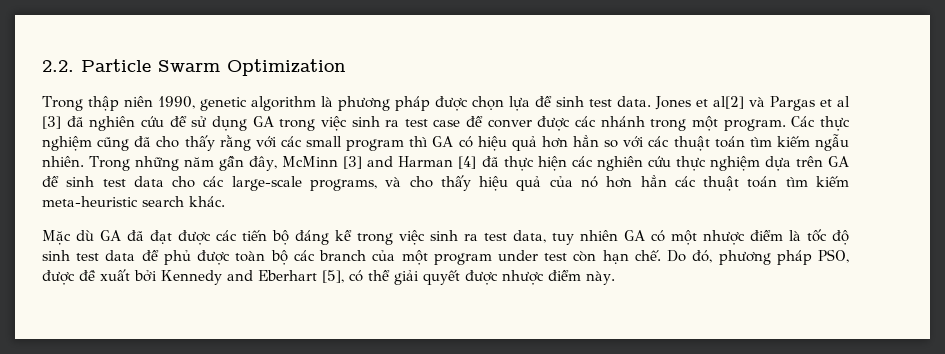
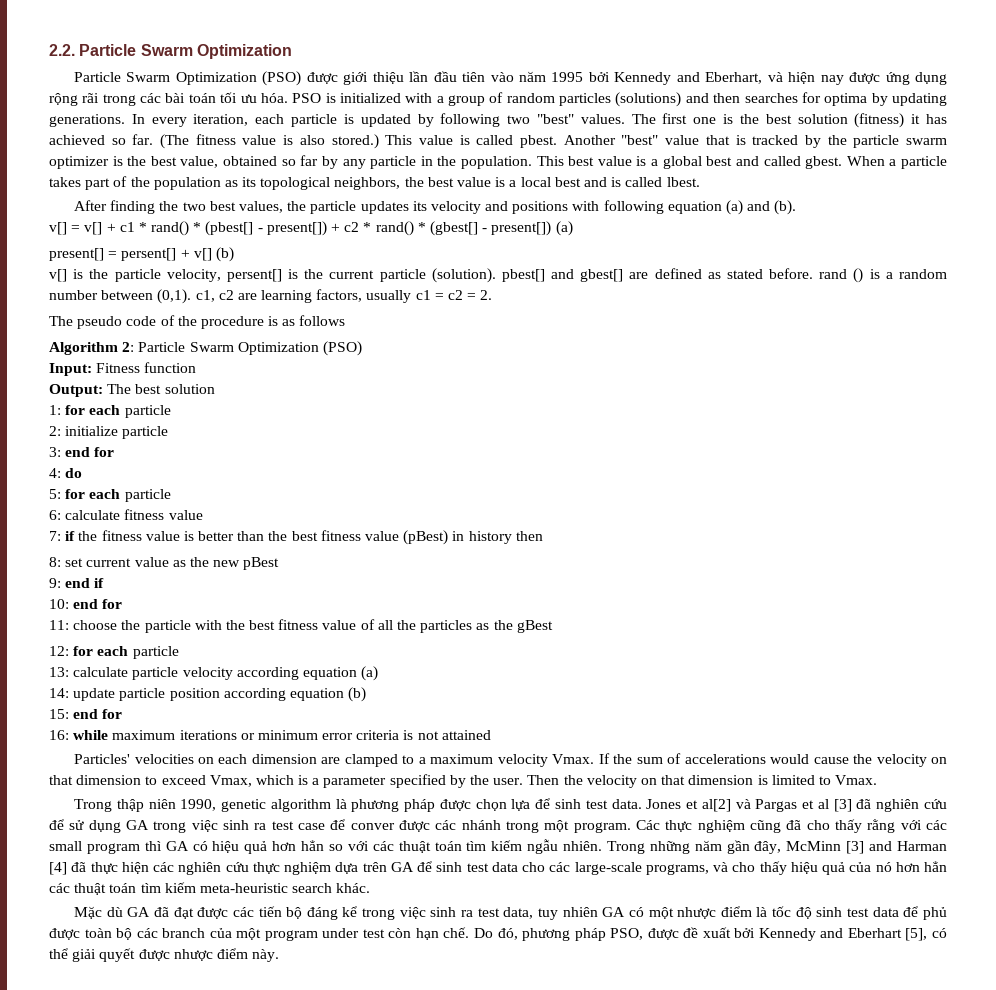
+ Particle Swarm Optimization (PSO) được giới thiệu lần đầu tiên vào năm 1995 bởi Kennedy and Eberhart, và hiện nay được ứng dụng rộng rãi trong các bài toán tối ưu hóa. PSO is initialized with a group of random particles (solutions) and then searches for optima by updating generations. In every iteration, each particle is updated by following two "best" values. The first one is the best solution (fitness) it has achieved so far. (The fitness value is also stored.) This value is called pbest. Another "best" value that is tracked by the particle swarm optimizer is the best value, obtained so far by any particle in the population. This best value is a global best and called gbest. When a particle takes part of the population as its topological neighbors, the best value is a local best and is called lbest.
+ After finding the two best values, the particle updates its velocity and positions with following equation (a) and (b).
+ v[] = v[] + c1 * rand() * (pbest[] - present[]) + c2 * rand() * (gbest[] - present[]) (a)
+ present[] = persent[] + v[] (b)
+ v[] is the particle velocity, persent[] is the current particle (solution). pbest[] and gbest[] are defined as stated before. rand () is a random number between (0,1). c1, c2 are learning factors, usually c1 = c2 = 2.
+ The pseudo code of the procedure is as follows
+ Algorithm 2: Particle Swarm Optimization (PSO)
+ Input: Fitness function
+ Output: The best solution
+ 1: for each particle
+ 2: initialize particle
+ 3: end for
+ 4: do
+ 5: for each particle
+ 6: calculate fitness value
+ 7: if the fitness value is better than the best fitness value (pBest) in history then
+ 8: set current value as the new pBest
+ 9: end if
+ 10: end for
+ 11: choose the particle with the best fitness value of all the particles as the gBest
+ 12: for each particle
+ 13: calculate particle velocity according equation (a)
+ 14: update particle position according equation (b)
+ 15: end for
+ 16: while maximum iterations or minimum error criteria is not attained
+ Particles' velocities on each dimension are clamped to a maximum velocity Vmax. If the sum of accelerations would cause the velocity on that dimension to exceed Vmax, which is a parameter specified by the user. Then the velocity on that dimension is limited to Vmax.

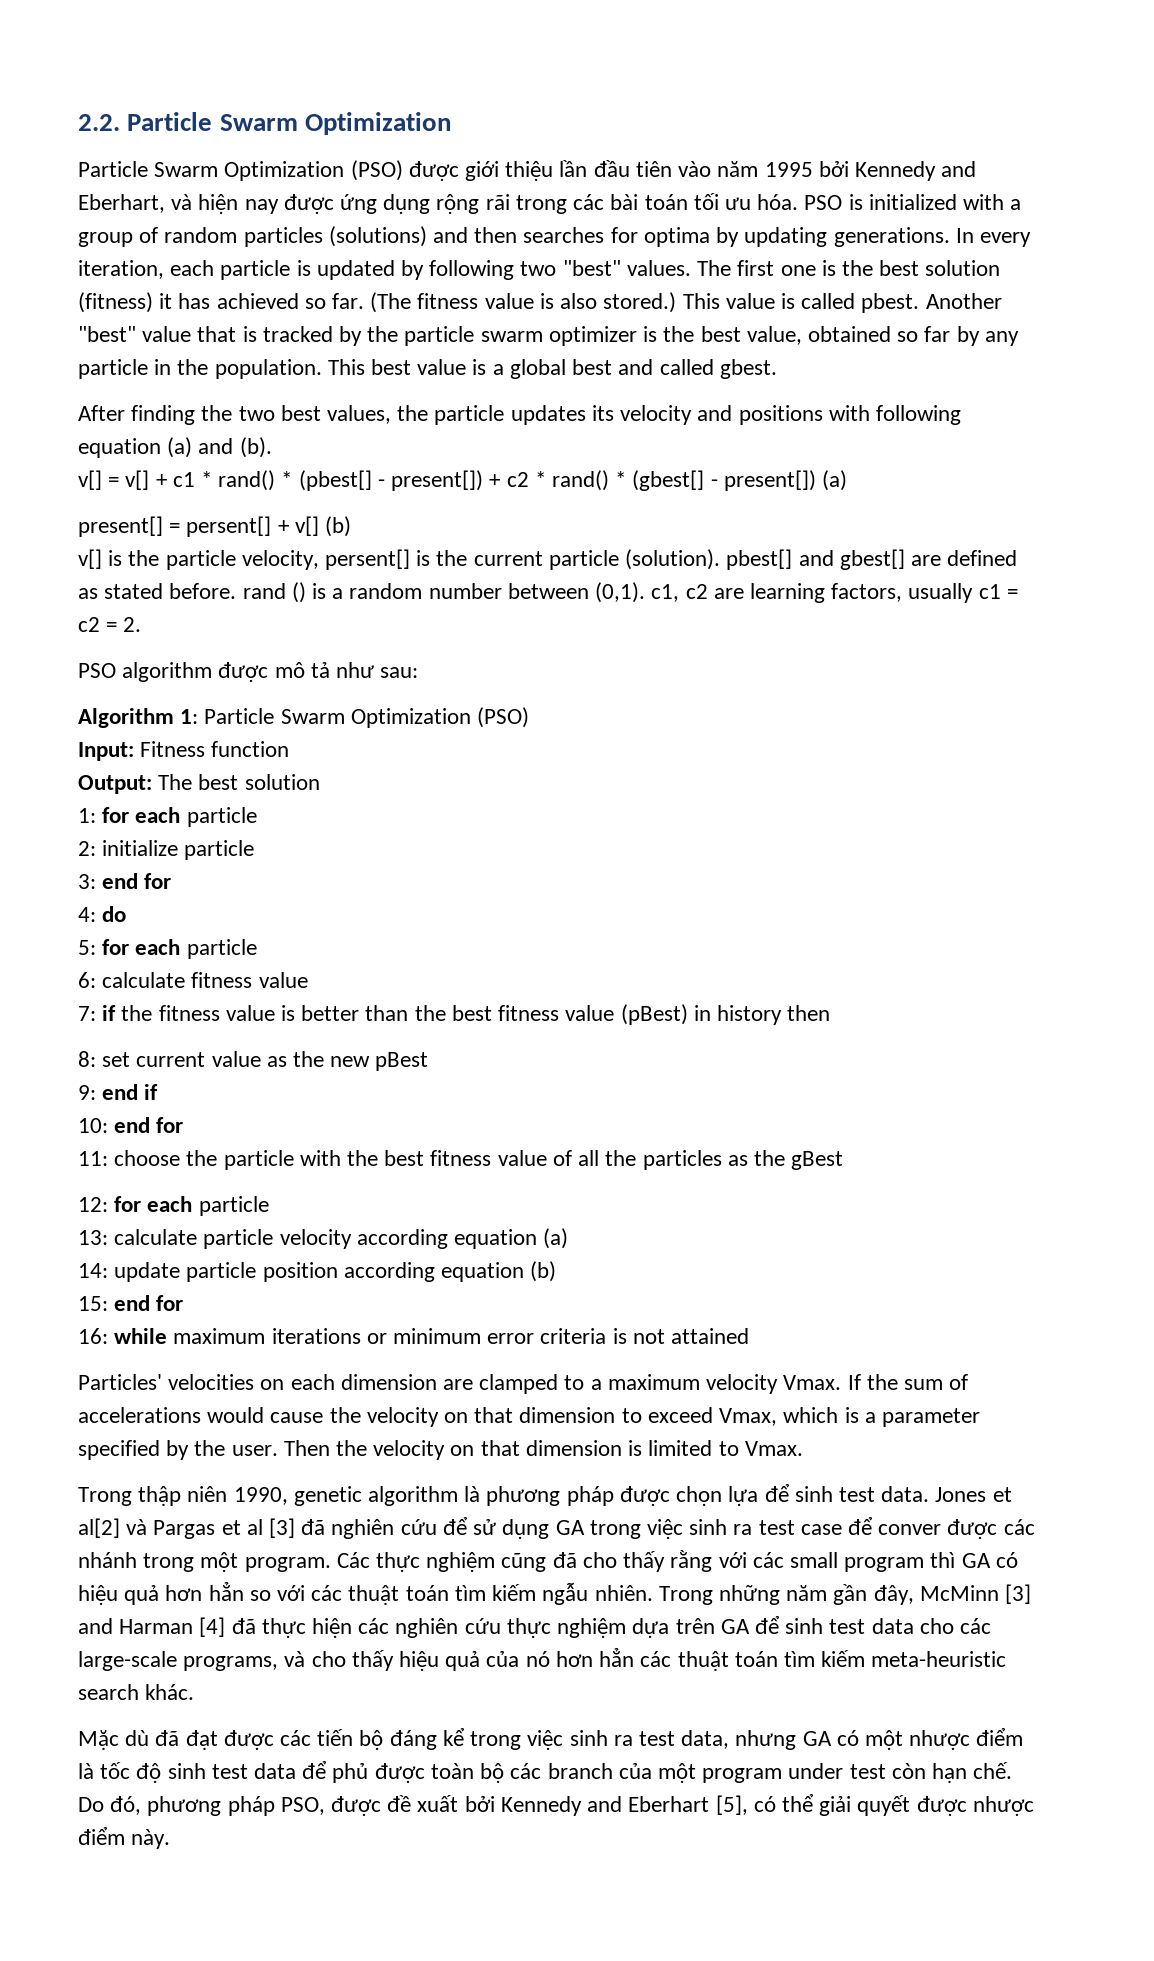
- When a particle takes part of the population as its topological neighbors, the best value is a local best and is called lbest.
- The pseudo code of the procedure is as follows
+ PSO algorithm được mô tả như sau:
- Algorithm 2: Particle Swarm Optimization (PSO)
+ Algorithm 1: Particle Swarm Optimization (PSO)
- Mặc dù GA đã đạt được các tiến bộ đáng kể trong việc sinh ra test data, tuy nhiên GA có một nhược điểm là tốc độ sinh test data để phủ được toàn bộ các branch của một program under test còn hạn chế.
+ Mặc dù đã đạt được các tiến bộ đáng kể trong việc sinh ra test data, nhưng GA có một nhược điểm là tốc độ sinh test data để phủ được toàn bộ các branch của một program under test còn hạn chế.

